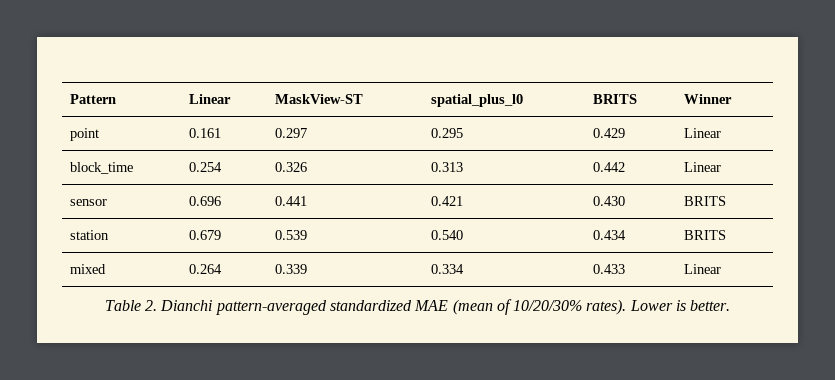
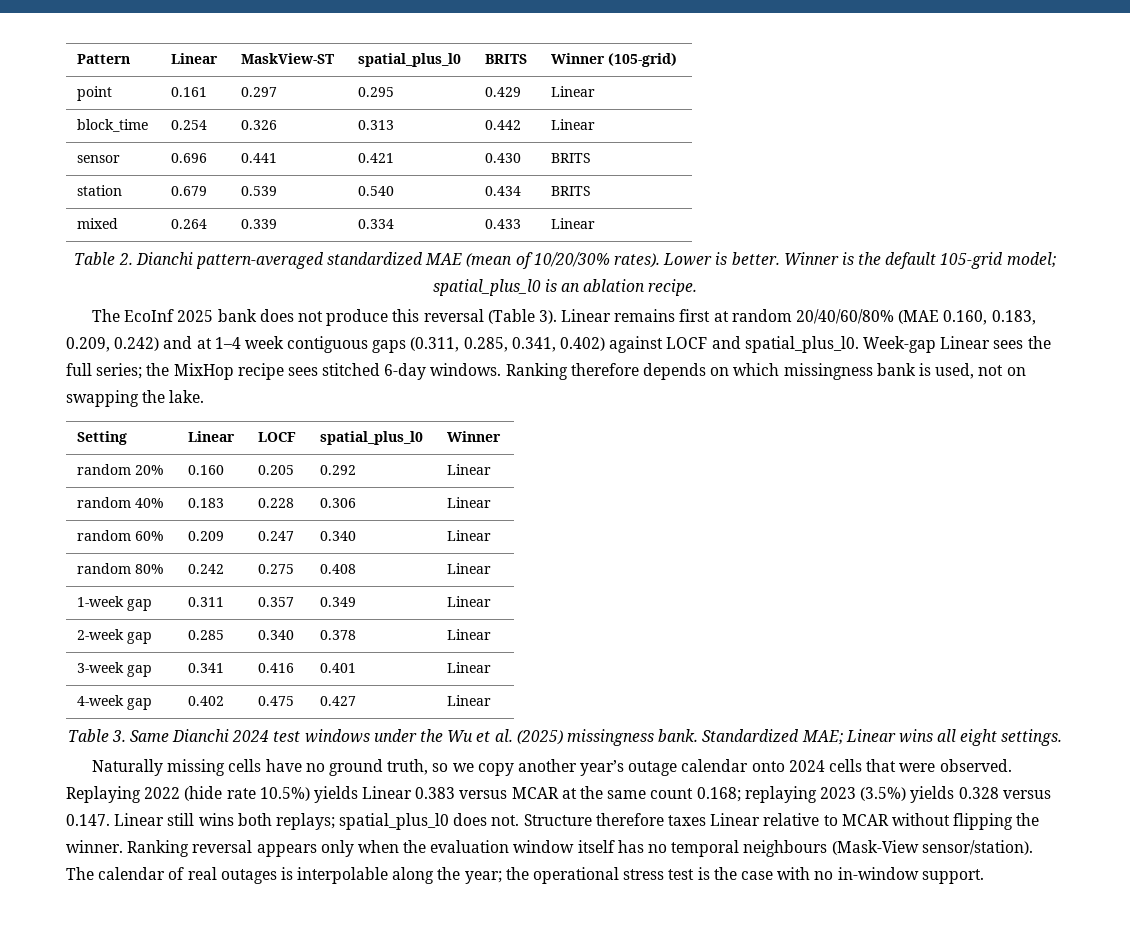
- Pattern | Linear | MaskView-ST | spatial_plus_l0 | BRITS | Winner
+ Pattern | Linear | MaskView-ST | spatial_plus_l0 | BRITS | Winner (105-grid)
+ Winner is the default 105-grid model; spatial_plus_l0 is an ablation recipe.
+ The EcoInf 2025 bank does not produce this reversal (Table 3). Linear remains first at random 20/40/60/80% (MAE 0.160, 0.183, 0.209, 0.242) and at 1–4 week contiguous gaps (0.311, 0.285, 0.341, 0.402) against LOCF and spatial_plus_l0. Week-gap Linear sees the full series; the MixHop recipe sees stitched 6-day windows. Ranking therefore depends on which missingness bank is used, not on swapping the lake.
+ Setting | Linear | LOCF | spatial_plus_l0 | Winner
+ random 20% | 0.160 | 0.205 | 0.292 | Linear
+ random 40% | 0.183 | 0.228 | 0.306 | Linear
+ random 60% | 0.209 | 0.247 | 0.340 | Linear
+ random 80% | 0.242 | 0.275 | 0.408 | Linear
+ 1-week gap | 0.311 | 0.357 | 0.349 | Linear
+ 2-week gap | 0.285 | 0.340 | 0.378 | Linear
+ 3-week gap | 0.341 | 0.416 | 0.401 | Linear
+ 4-week gap | 0.402 | 0.475 | 0.427 | Linear
+ Table 3. Same Dianchi 2024 test windows under the Wu et al. (2025) missingness bank. Standardized MAE; Linear wins all eight settings.
+ Naturally missing cells have no ground truth, so we copy another year’s outage calendar onto 2024 cells that were observed. Replaying 2022 (hide rate 10.5%) yields Linear 0.383 versus MCAR at the same count 0.168; replaying 2023 (3.5%) yields 0.328 versus 0.147. Linear still wins both replays; spatial_plus_l0 does not. Structure therefore taxes Linear relative to MCAR without flipping the winner. Ranking reversal appears only when the evaluation window itself has no temporal neighbours (Mask-View sensor/station). The calendar of real outages is interpolable along the year; the operational stress test is the case with no in-window support.

